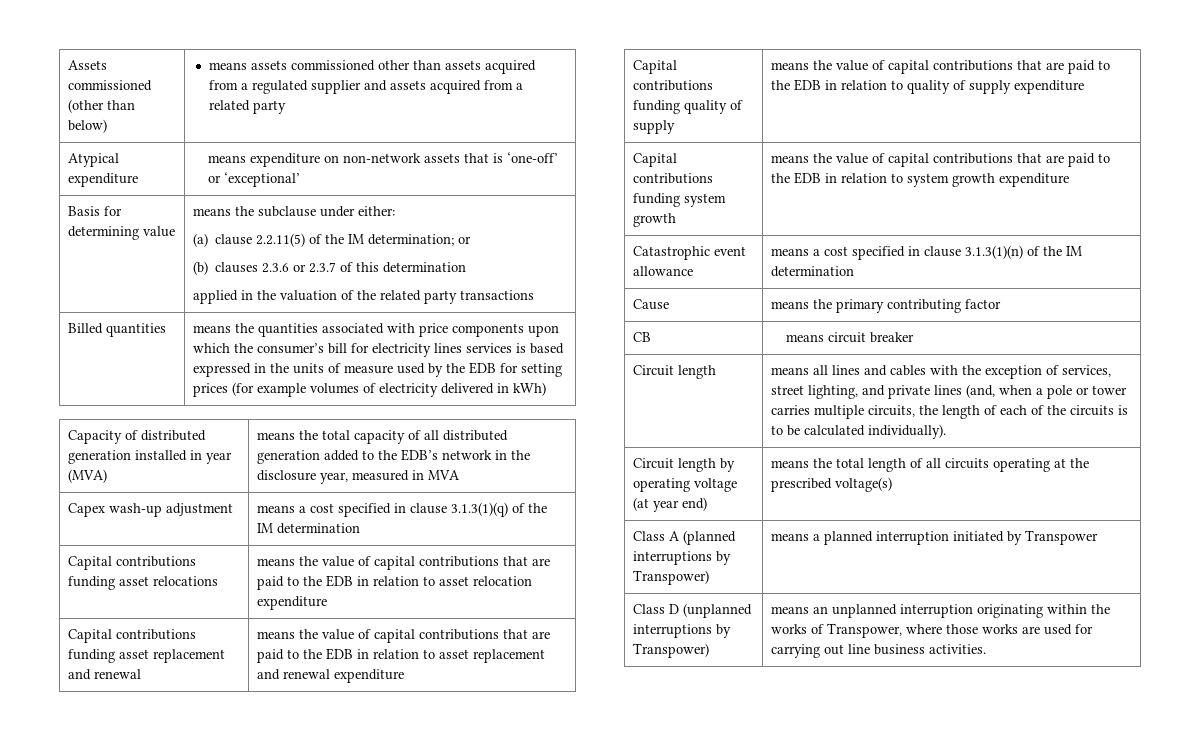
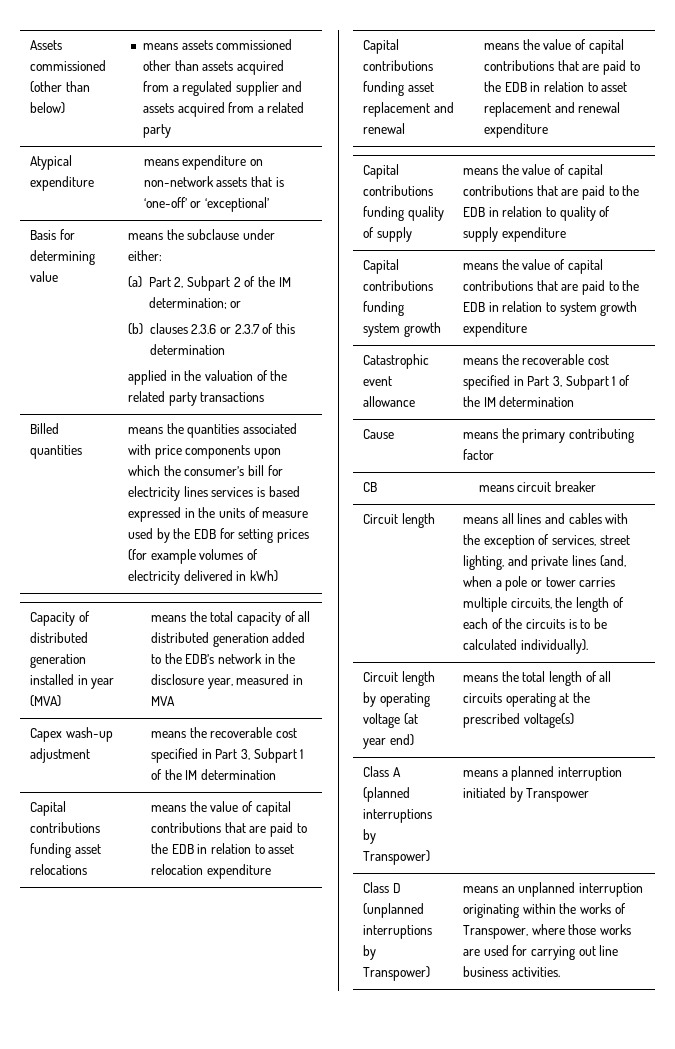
  Basis for determining value | means the subclause under either:
- (a) clause 2.2.11(5) of the IM determination; or
+ (a) Part 2, Subpart 2 of the IM determination; or
- Capex wash-up adjustment | means a cost specified in clause 3.1.3(1)(q) of the IM determination
+ Capex wash-up adjustment | means the recoverable cost specified in Part 3, Subpart 1 of the IM determination
- Catastrophic event allowance | means a cost specified in clause 3.1.3(1)(n) of the IM determination
+ Catastrophic event allowance | means the recoverable cost specified in Part 3, Subpart 1 of the IM determination

